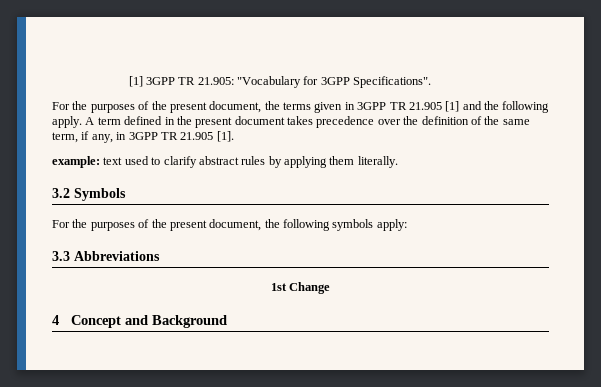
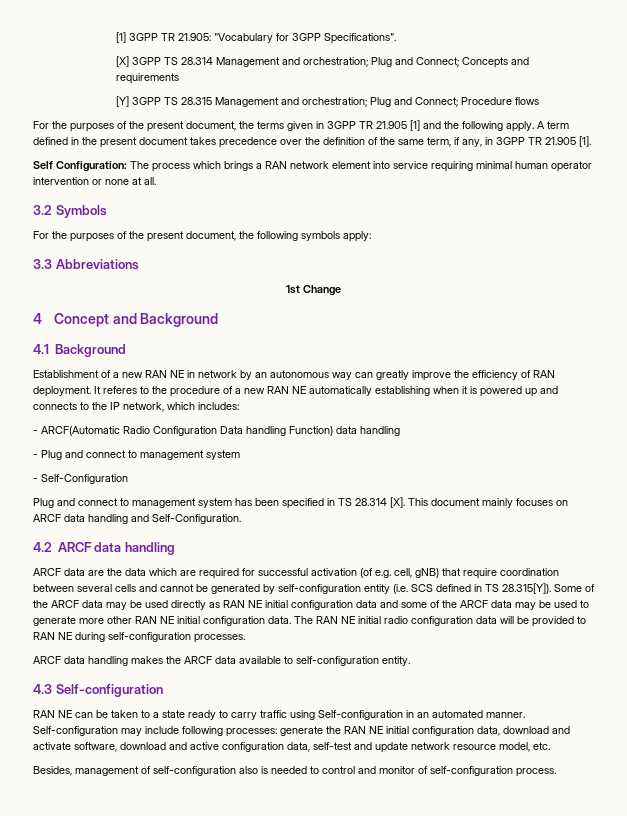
+ [X] 3GPP TS 28.314 Management and orchestration; Plug and Connect; Concepts and requirements
+ [Y] 3GPP TS 28.315 Management and orchestration; Plug and Connect; Procedure flows
- example: text used to clarify abstract rules by applying them literally.
+ Self Configuration: The process which brings a RAN network element into service requiring minimal human operator intervention or none at all.
+ 4.1 Background
+ Establishment of a new RAN NE in network by an autonomous way can greatly improve the efficiency of RAN deployment. It referes to the procedure of a new RAN NE automatically establishing when it is powered up and connects to the IP network, which includes:
+ - ARCF(Automatic Radio Configuration Data handling Function) data handling
+ - Plug and connect to management system
+ - Self-Configuration
+ Plug and connect to management system has been specified in TS 28.314 [X]. This document mainly focuses on ARCF data handling and Self-Configuration.
+ 4.2 ARCF data handling
+ ARCF data are the data which are required for successful activation (of e.g. cell, gNB) that require coordination between several cells and cannot be generated by self-configuration entity (i.e. SCS defined in TS 28.315[Y]). Some of the ARCF data may be used directly as RAN NE initial configuration data and some of the ARCF data may be used to generate more other RAN NE initial configuration data. The RAN NE initial radio configuration data will be provided to RAN NE during self-configuration processes.
+ ARCF data handling makes the ARCF data available to self-configuration entity.
+ 4.3 Self-configuration
+ RAN NE can be taken to a state ready to carry traffic using Self-configuration in an automated manner. Self-configuration may include following processes: generate the RAN NE initial configuration data, download and activate software, download and active configuration data, self-test and update network resource model, etc.
+ Besides, management of self-configuration also is needed to control and monitor of self-configuration process.

